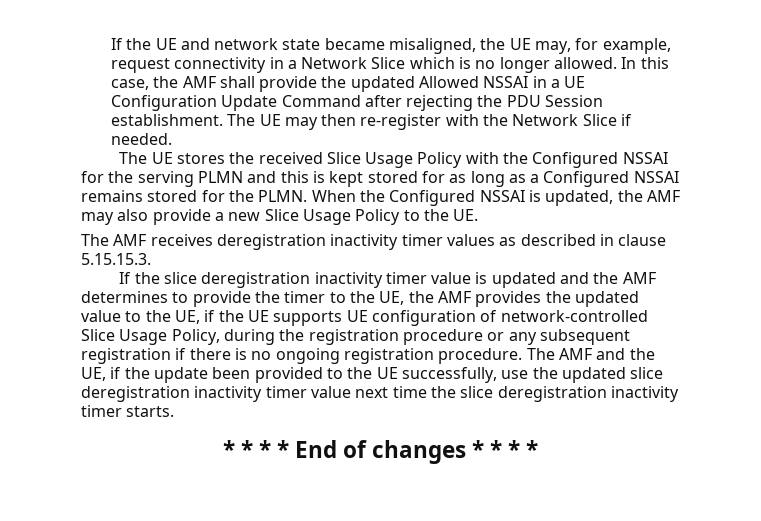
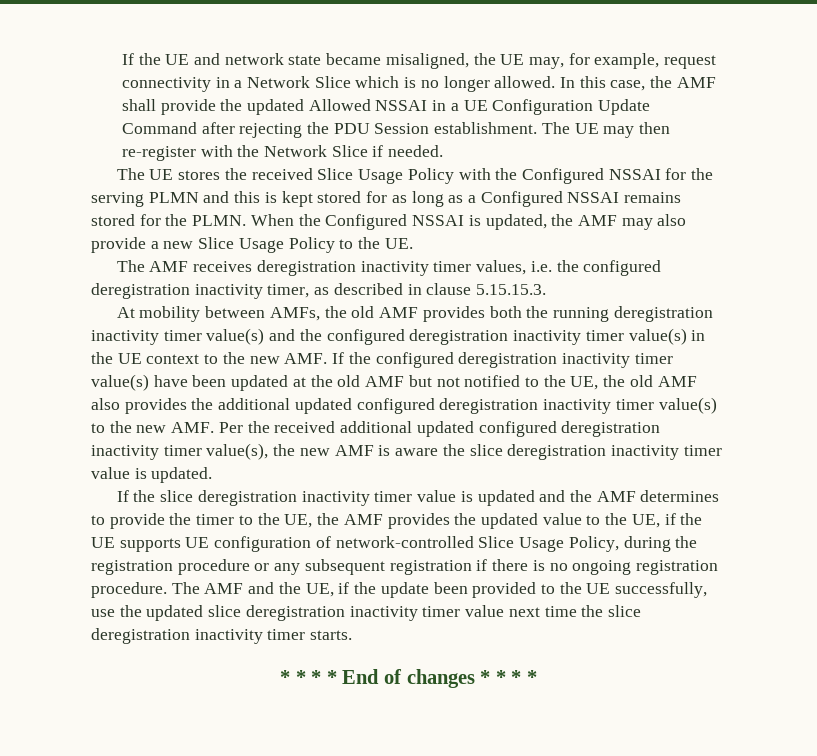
- The AMF receives deregistration inactivity timer values as described in clause 5.15.15.3.
+ The AMF receives deregistration inactivity timer values, i.e. the configured deregistration inactivity timer, as described in clause 5.15.15.3.
+ At mobility between AMFs, the old AMF provides both the running deregistration inactivity timer value(s) and the configured deregistration inactivity timer value(s) in the UE context to the new AMF. If the configured deregistration inactivity timer value(s) have been updated at the old AMF but not notified to the UE, the old AMF also provides the additional updated configured deregistration inactivity timer value(s) to the new AMF. Per the received additional updated configured deregistration inactivity timer value(s), the new AMF is aware the slice deregistration inactivity timer value is updated.

